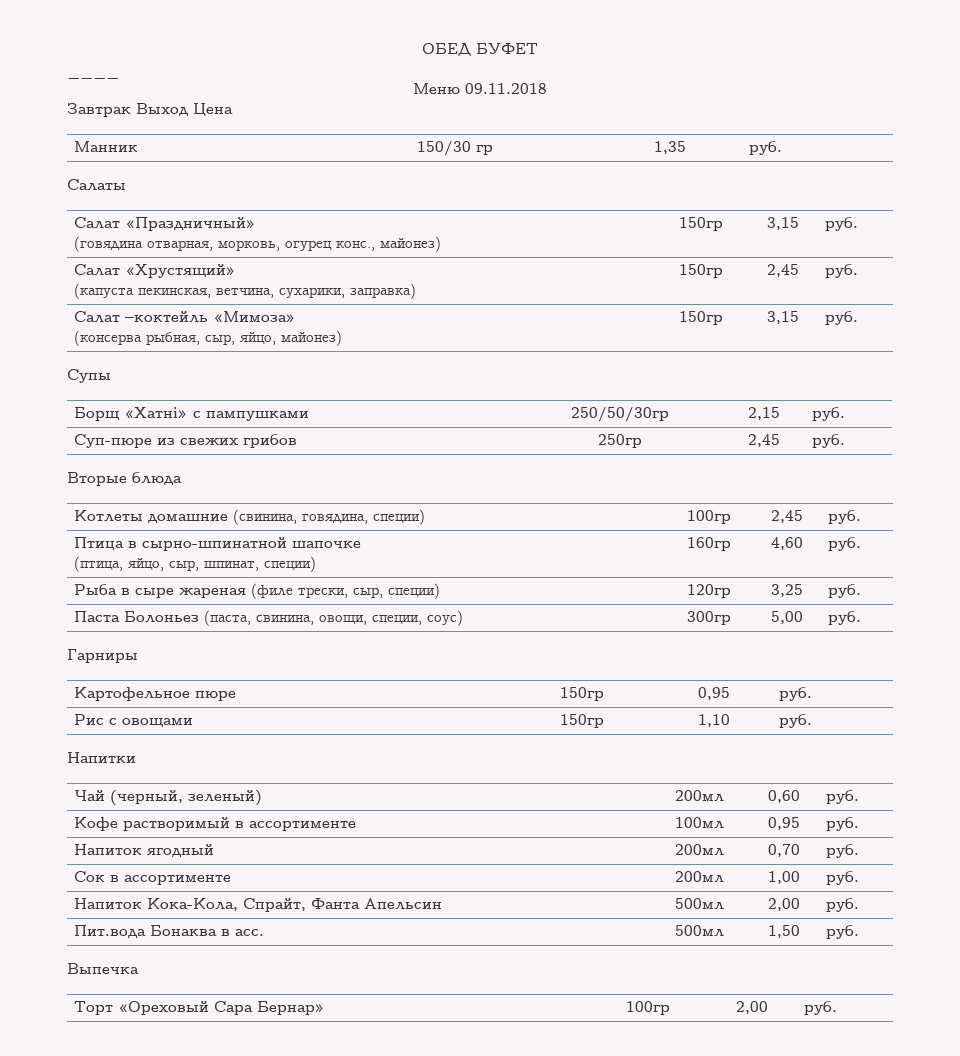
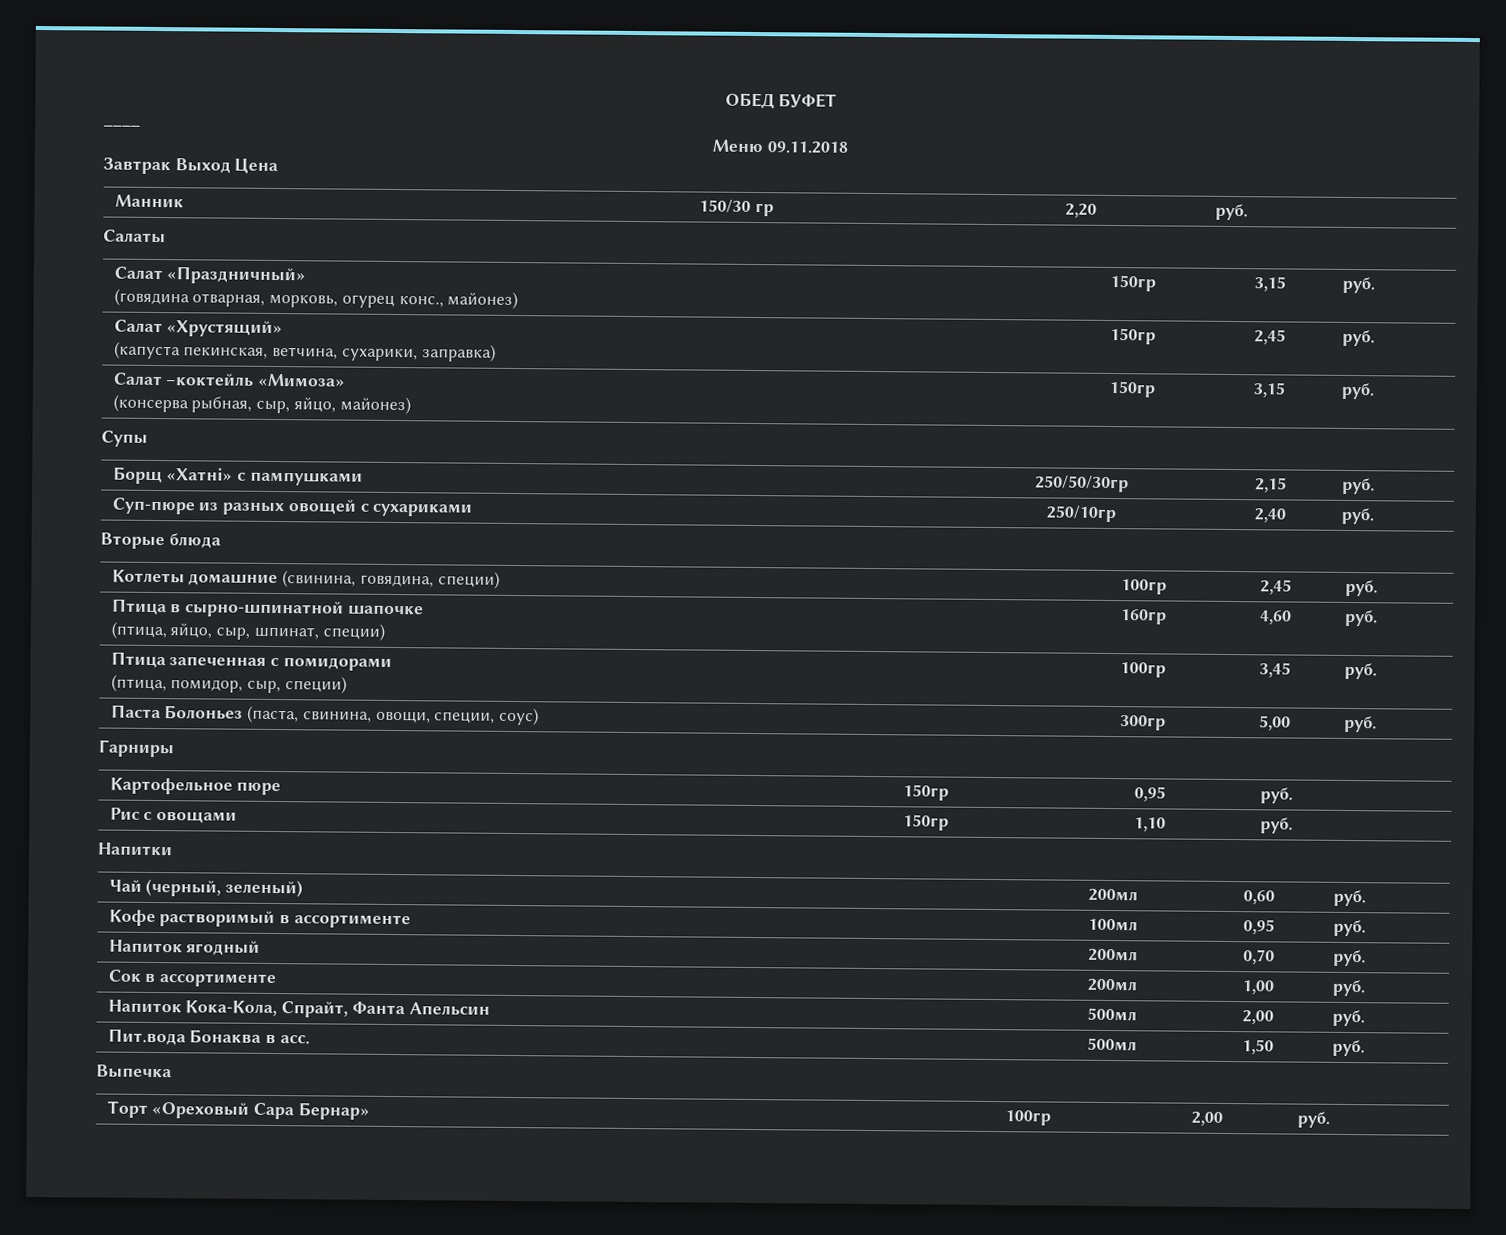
- Манник | 150/30 гр | 1,35 | руб.
+ Манник | 150/30 гр | 2,20 | руб.
- Суп-пюре из свежих грибов | 250гр | 2,45 | руб.
+ Суп-пюре из разных овощей с сухариками | 250/10гр | 2,40 | руб.
- Рыба в сыре жареная (филе трески, сыр, специи) | 120гр | 3,25 | руб.
+ Птица запеченная с помидорами
+ (птица, помидор, сыр, специи) | 100гр | 3,45 | руб.

